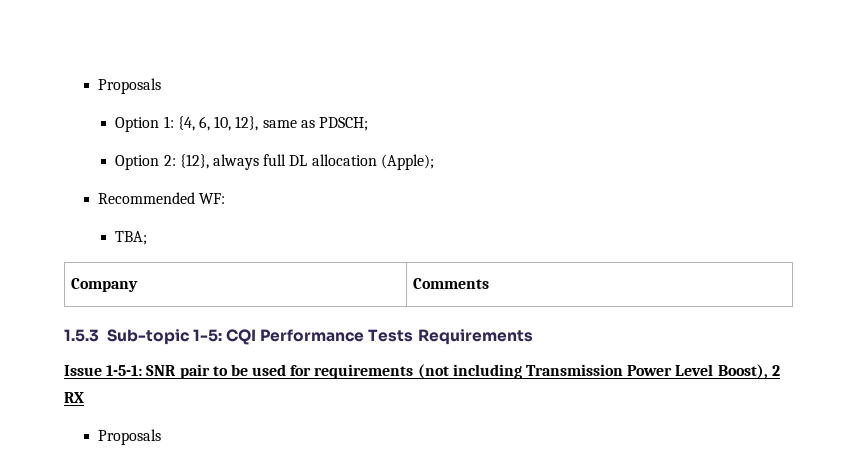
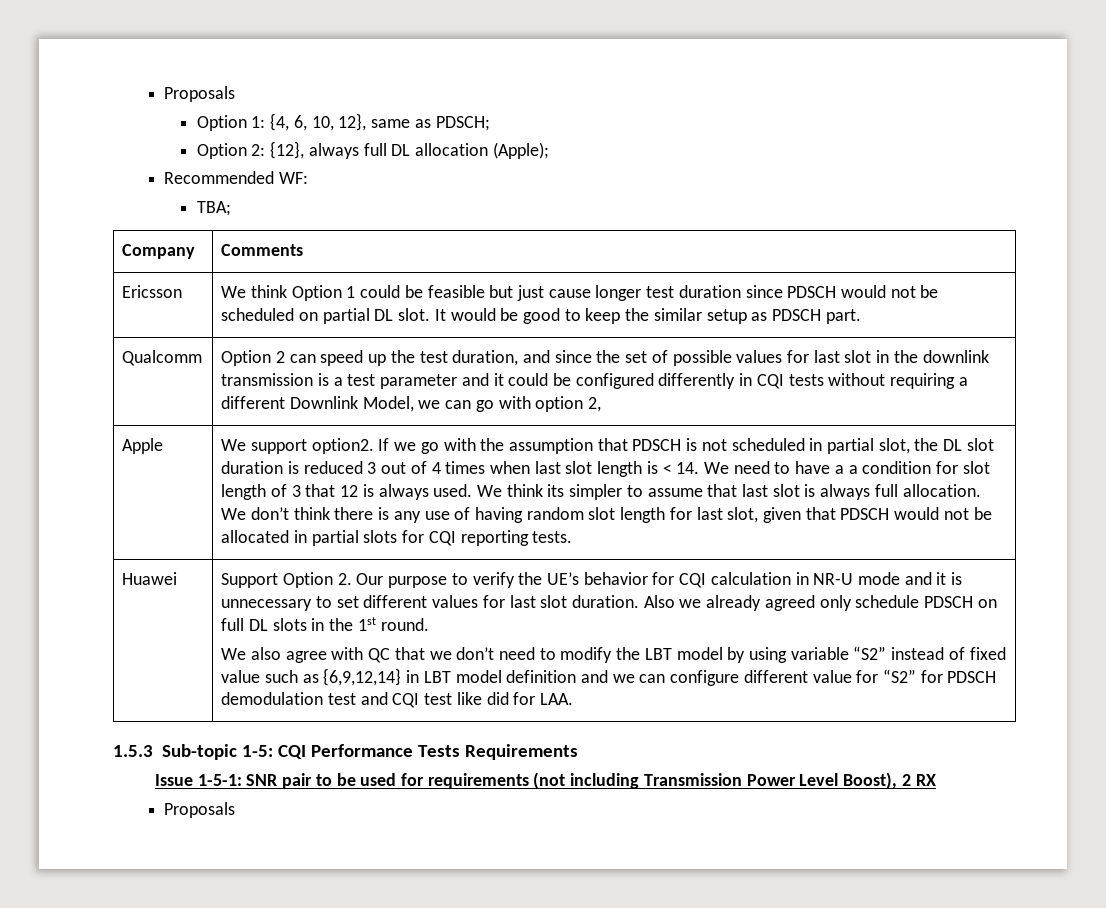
+ Ericsson | We think Option 1 could be feasible but just cause longer test duration since PDSCH would not be scheduled on partial DL slot. It would be good to keep the similar setup as PDSCH part.
+ Qualcomm | Option 2 can speed up the test duration, and since the set of possible values for last slot in the downlink transmission is a test parameter and it could be configured differently in CQI tests without requiring a different Downlink Model, we can go with option 2,
+ Apple | We support option2. If we go with the assumption that PDSCH is not scheduled in partial slot, the DL slot duration is reduced 3 out of 4 times when last slot length is < 14. We need to have a a condition for slot length of 3 that 12 is always used. We think its simpler to assume that last slot is always full allocation. We don’t think there is any use of having random slot length for last slot, given that PDSCH would not be allocated in partial slots for CQI reporting tests.
+ Huawei | Support Option 2. Our purpose to verify the UE’s behavior for CQI calculation in NR-U mode and it is unnecessary to set different values for last slot duration. Also we already agreed only schedule PDSCH on full DL slots in the 1st round.
+ We also agree with QC that we don’t need to modify the LBT model by using variable “S2” instead of fixed value such as {6,9,12,14} in LBT model definition and we can configure different value for “S2” for PDSCH demodulation test and CQI test like did for LAA.

